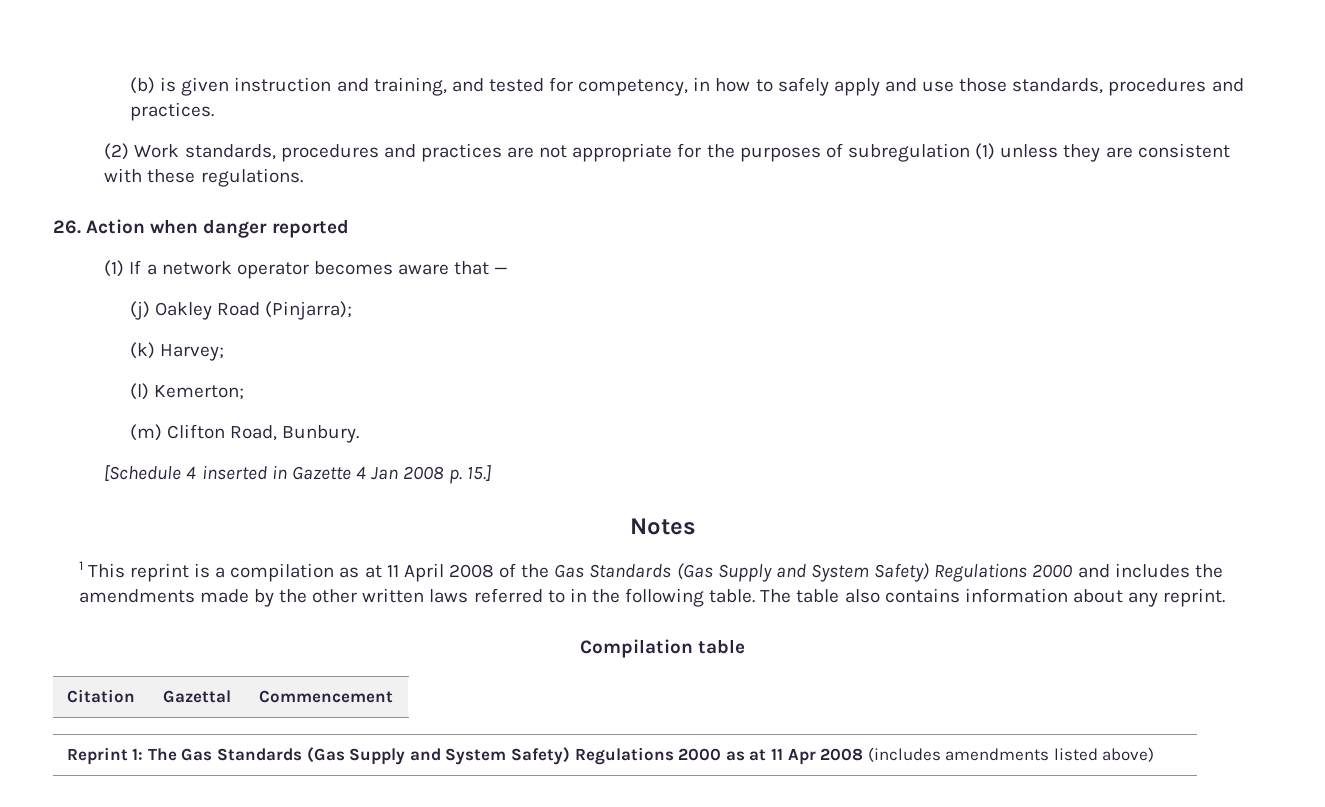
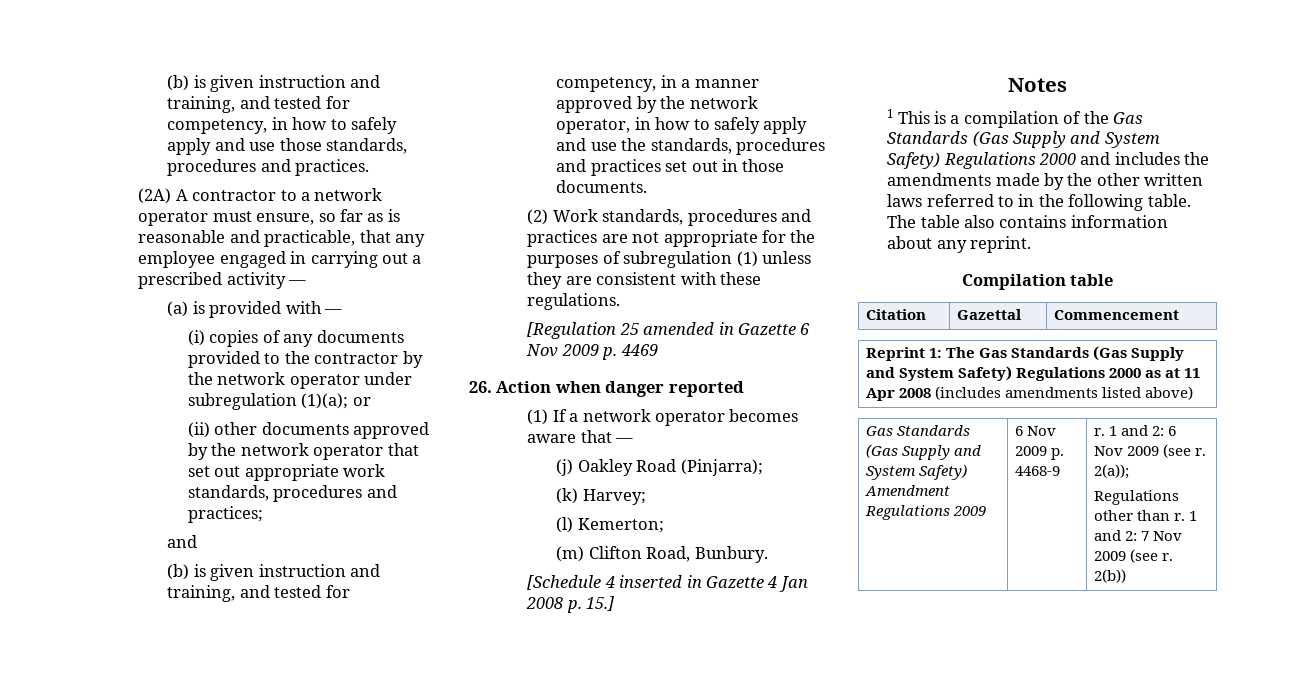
+ (2A) A contractor to a network operator must ensure, so far as is reasonable and practicable, that any employee engaged in carrying out a prescribed activity —
+ (a) is provided with —
+ (i) copies of any documents provided to the contractor by the network operator under subregulation (1)(a); or
+ (ii) other documents approved by the network operator that set out appropriate work standards, procedures and practices;
+ and
+ (b) is given instruction and training, and tested for competency, in a manner approved by the network operator, in how to safely apply and use the standards, procedures and practices set out in those documents.
+ [Regulation 25 amended in Gazette 6 Nov 2009 p. 4469
- 1 This reprint is a compilation as at 11 April 2008 of the Gas Standards (Gas Supply and System Safety) Regulations 2000 and includes the amendments made by the other written laws referred to in the following table.
+ 1 This is a compilation of the Gas Standards (Gas Supply and System Safety) Regulations 2000 and includes the amendments made by the other written laws referred to in the following table.
+ Gas Standards (Gas Supply and System Safety) Amendment Regulations 2009 | 6 Nov 2009 p. 4468-9 | r. 1 and 2: 6 Nov 2009 (see r. 2(a));
+ Regulations other than r. 1 and 2: 7 Nov 2009 (see r. 2(b))

